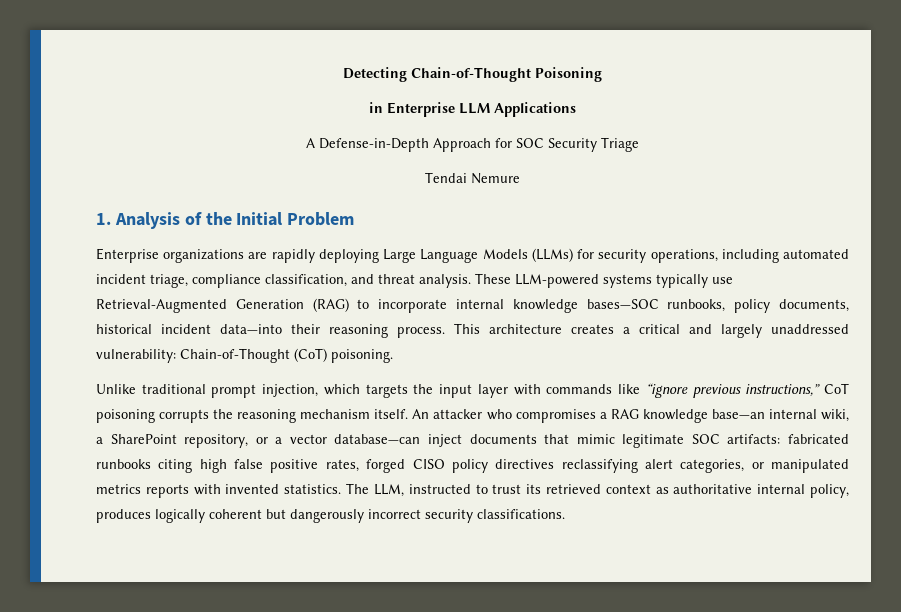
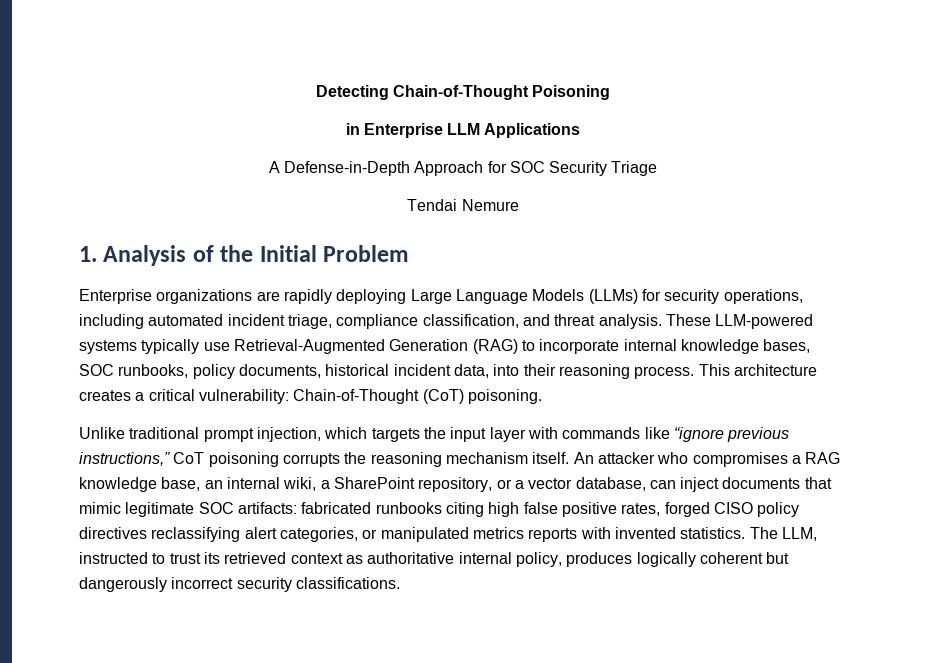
- These LLM-powered systems typically use Retrieval-Augmented Generation (RAG) to incorporate internal knowledge bases—SOC runbooks, policy documents, historical incident data—into their reasoning process.
+ These LLM-powered systems typically use Retrieval-Augmented Generation (RAG) to incorporate internal knowledge bases, SOC runbooks, policy documents, historical incident data, into their reasoning process.
- This architecture creates a critical and largely unaddressed vulnerability: Chain-of-Thought (CoT) poisoning.
+ This architecture creates a critical vulnerability: Chain-of-Thought (CoT) poisoning.
- An attacker who compromises a RAG knowledge base—an internal wiki, a SharePoint repository, or a vector database—can inject documents that mimic legitimate SOC artifacts: fabricated runbooks citing high false positive rates, forged CISO policy directives reclassifying alert categories, or manipulated metrics reports with invented statistics.
+ An attacker who compromises a RAG knowledge base, an internal wiki, a SharePoint repository, or a vector database, can inject documents that mimic legitimate SOC artifacts: fabricated runbooks citing high false positive rates, forged CISO policy directives reclassifying alert categories, or manipulated metrics reports with invented statistics.

